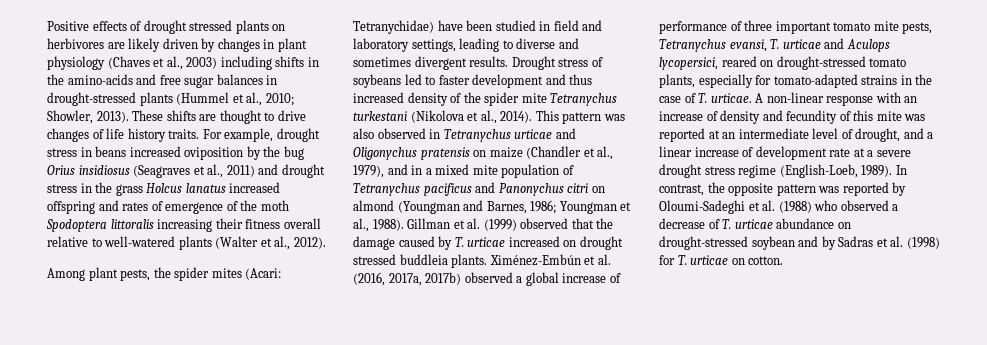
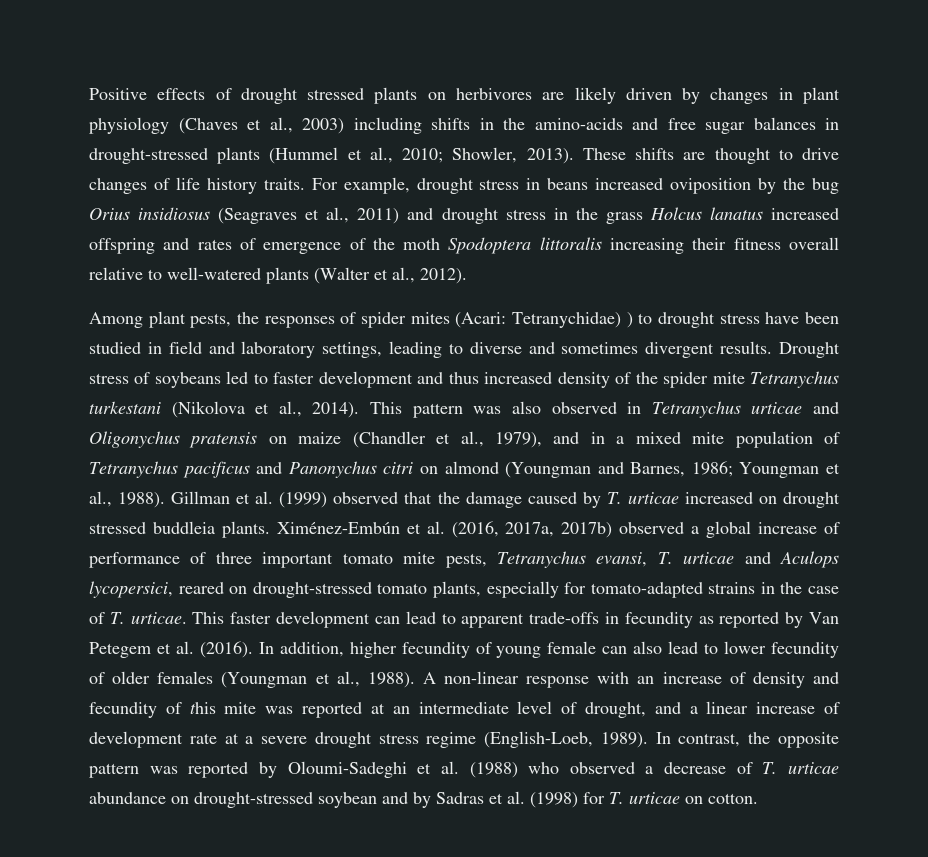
- Among plant pests, the spider mites (Acari: Tetranychidae) have been studied in field and laboratory settings, leading to diverse and sometimes divergent results.
+ Among plant pests, the responses of spider mites (Acari: Tetranychidae) ) to drought stress have been studied in field and laboratory settings, leading to diverse and sometimes divergent results.
+ This faster development can lead to apparent trade-offs in fecundity as reported by Van Petegem et al. (2016). In addition, higher fecundity of young female can also lead to lower fecundity of older females (Youngman et al., 1988).

